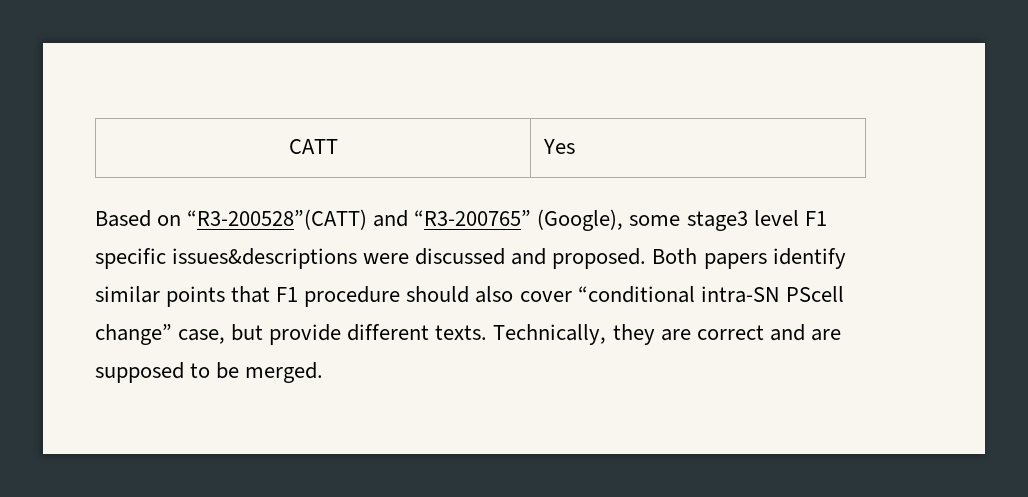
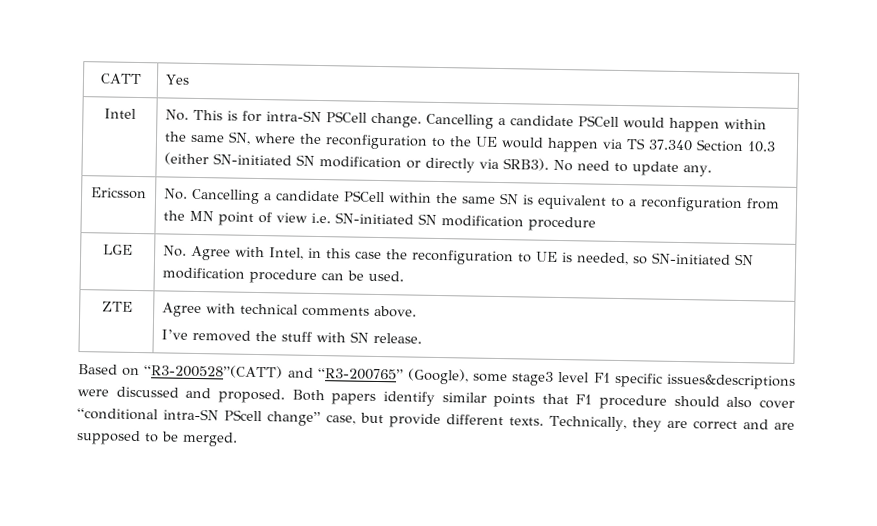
+ Intel | No. This is for intra-SN PSCell change. Cancelling a candidate PSCell would happen within the same SN, where the reconfiguration to the UE would happen via TS 37.340 Section 10.3 (either SN-initiated SN modification or directly via SRB3). No need to update any.
+ Ericsson | No. Cancelling a candidate PSCell within the same SN is equivalent to a reconfiguration from the MN point of view i.e. SN-initiated SN modification procedure
+ LGE | No. Agree with Intel, in this case the reconfiguration to UE is needed, so SN-initiated SN modification procedure can be used.
+ ZTE | Agree with technical comments above.
+ I’ve removed the stuff with SN release.

